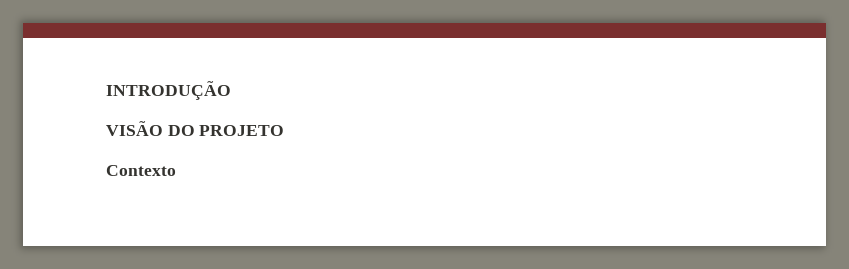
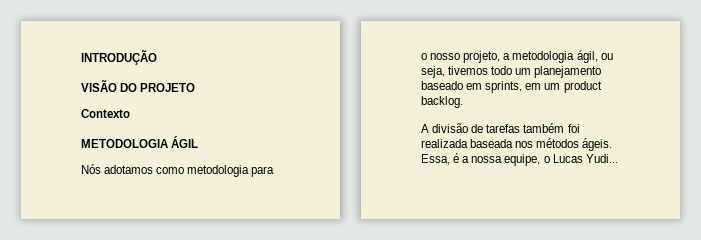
+ METODOLOGIA ÁGIL
+ Nós adotamos como metodologia para o nosso projeto, a metodologia ágil, ou seja, tivemos todo um planejamento baseado em sprints, em um product backlog.
+ A divisão de tarefas também foi realizada baseada nos métodos ágeis. Essa, é a nossa equipe, o Lucas Yudi...

